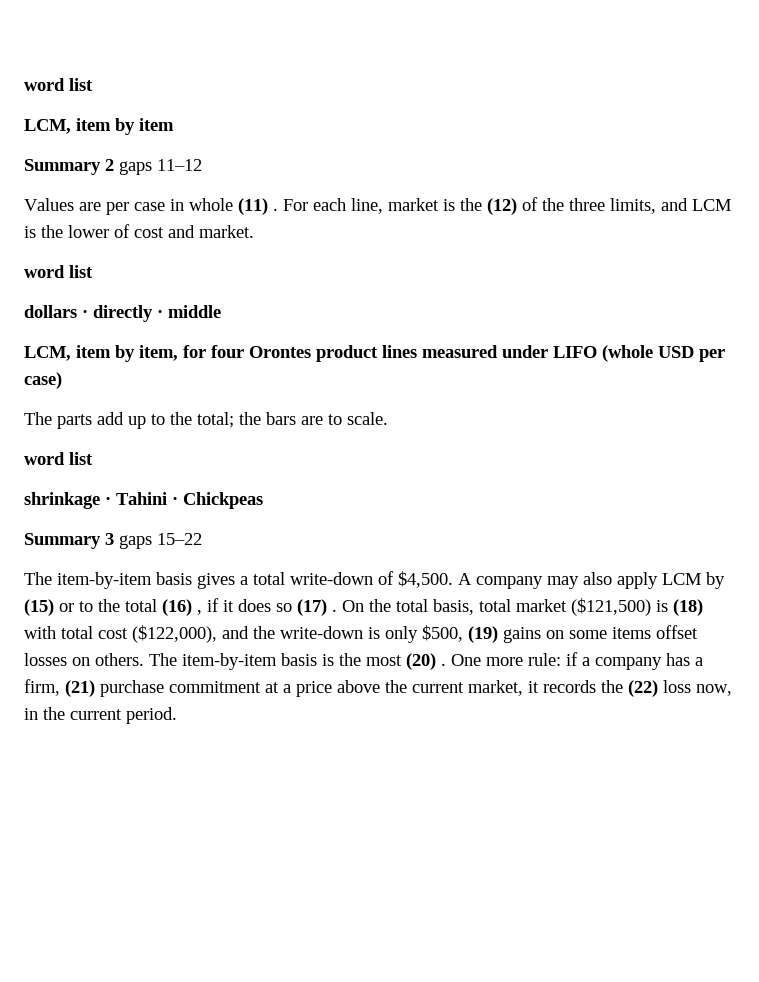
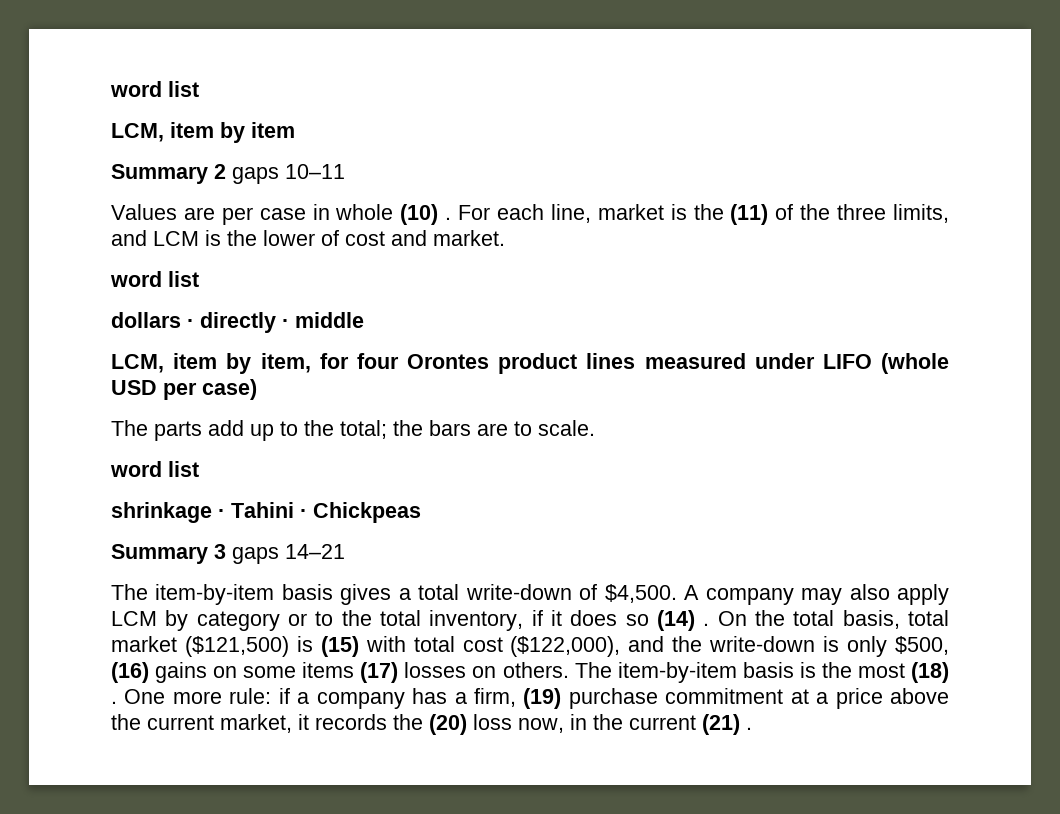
- Summary 2 gaps 11–12
+ Summary 2 gaps 10–11
- Values are per case in whole (11) .
+ Values are per case in whole (10) .
- For each line, market is the (12) of the three limits, and LCM is the lower of cost and market.
+ For each line, market is the (11) of the three limits, and LCM is the lower of cost and market.
- Summary 3 gaps 15–22
+ Summary 3 gaps 14–21
- A company may also apply LCM by (15) or to the total (16) , if it does so (17) .
+ A company may also apply LCM by category or to the total inventory, if it does so (14) .
- On the total basis, total market ($121,500) is (18) with total cost ($122,000), and the write-down is only $500, (19) gains on some items offset losses on others.
+ On the total basis, total market ($121,500) is (15) with total cost ($122,000), and the write-down is only $500, (16) gains on some items (17) losses on others.
- The item-by-item basis is the most (20) .
+ The item-by-item basis is the most (18) .
- One more rule: if a company has a firm, (21) purchase commitment at a price above the current market, it records the (22) loss now, in the current period.
+ One more rule: if a company has a firm, (19) purchase commitment at a price above the current market, it records the (20) loss now, in the current (21) .

